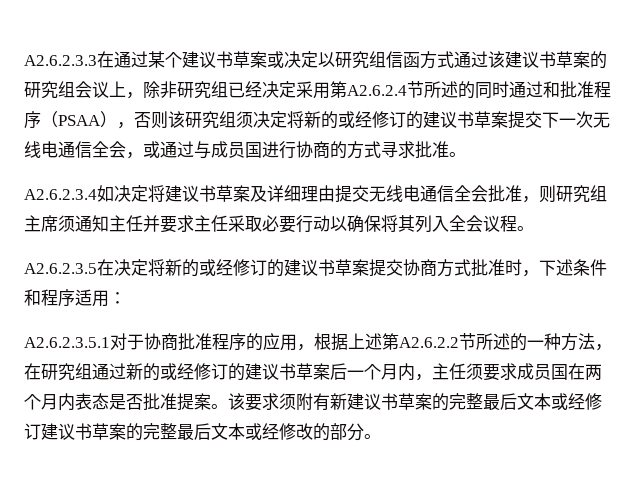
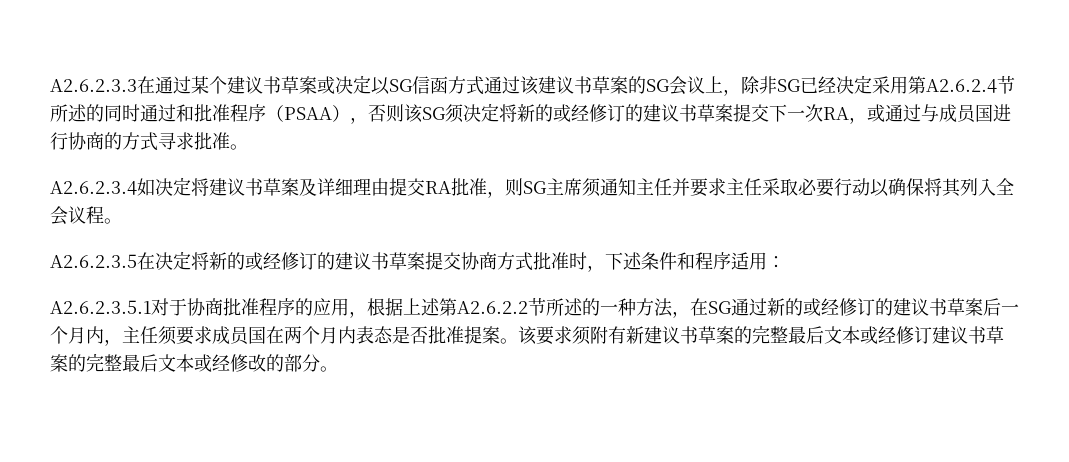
- A2.6.2.3.3在通过某个建议书草案或决定以研究组信函方式通过该建议书草案的研究组会议上，除非研究组已经决定采用第A2.6.2.4节所述的同时通过和批准程序（PSAA），否则该研究组须决定将新的或经修订的建议书草案提交下一次无线电通信全会，或通过与成员国进行协商的方式寻求批准。
+ A2.6.2.3.3在通过某个建议书草案或决定以SG信函方式通过该建议书草案的SG会议上，除非SG已经决定采用第A2.6.2.4节所述的同时通过和批准程序（PSAA），否则该SG须决定将新的或经修订的建议书草案提交下一次RA，或通过与成员国进行协商的方式寻求批准。
- A2.6.2.3.4如决定将建议书草案及详细理由提交无线电通信全会批准，则研究组主席须通知主任并要求主任采取必要行动以确保将其列入全会议程。
+ A2.6.2.3.4如决定将建议书草案及详细理由提交RA批准，则SG主席须通知主任并要求主任采取必要行动以确保将其列入全会议程。
- A2.6.2.3.5.1对于协商批准程序的应用，根据上述第A2.6.2.2节所述的一种方法，在研究组通过新的或经修订的建议书草案后一个月内，主任须要求成员国在两个月内表态是否批准提案。
+ A2.6.2.3.5.1对于协商批准程序的应用，根据上述第A2.6.2.2节所述的一种方法，在SG通过新的或经修订的建议书草案后一个月内，主任须要求成员国在两个月内表态是否批准提案。

